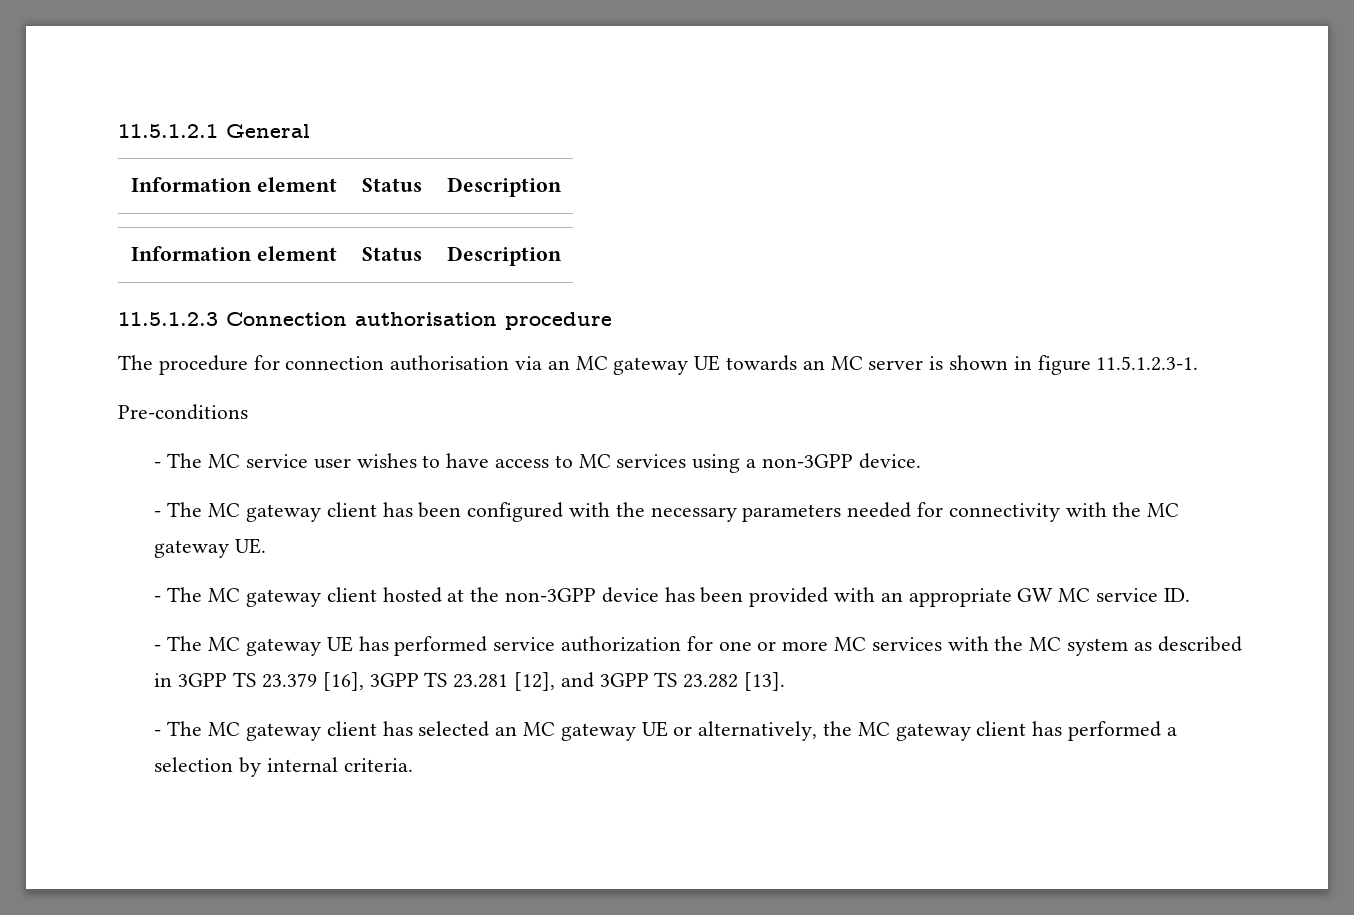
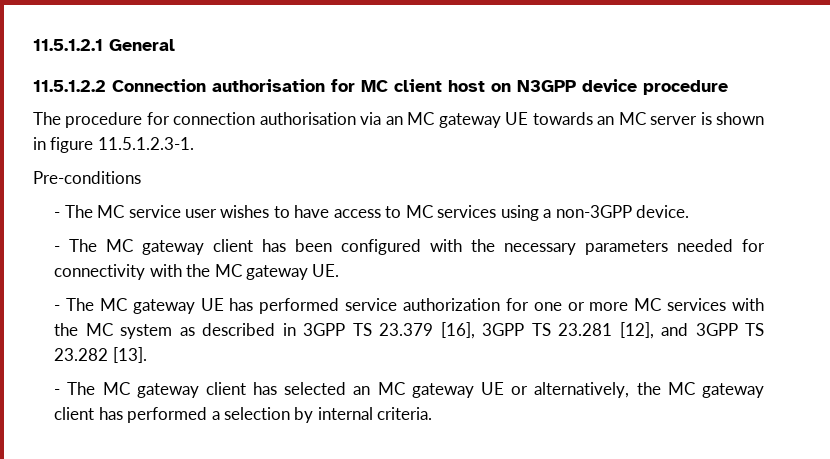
  11.5.1.2.1 General
- Information element | Status | Description
- Information element | Status | Description
- 11.5.1.2.3 Connection authorisation procedure
+ 11.5.1.2.2 Connection authorisation for MC client host on N3GPP device procedure
- - The MC gateway client hosted at the non-3GPP device has been provided with an appropriate GW MC service ID.

